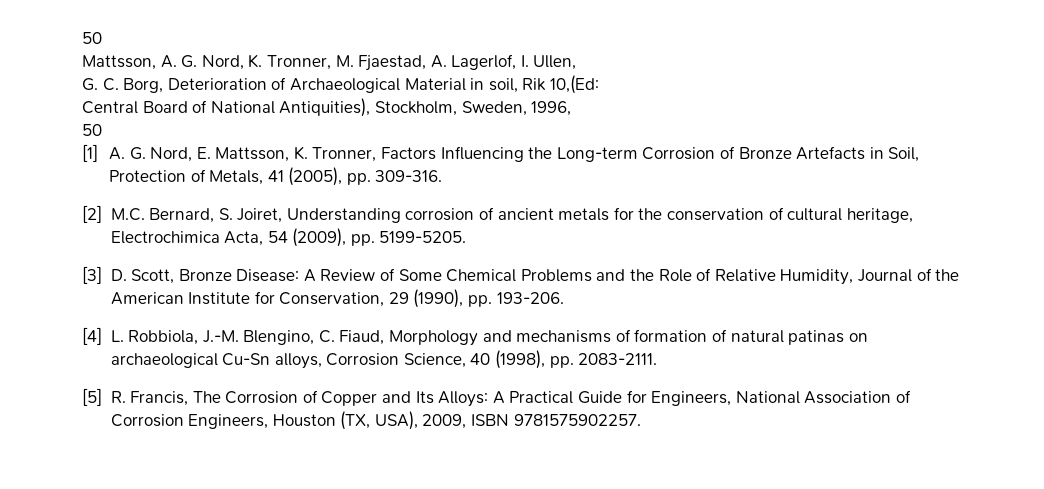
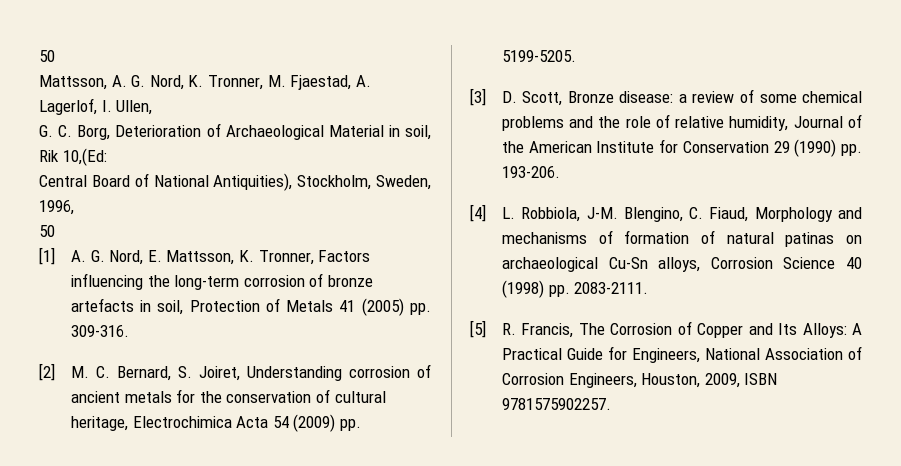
- [1] A. G. Nord, E. Mattsson, K. Tronner, Factors Influencing the Long-term Corrosion of Bronze Artefacts in Soil, Protection of Metals, 41 (2005), pp. 309-316.
+ [1] A. G. Nord, E. Mattsson, K. Tronner, Factors influencing the long-term corrosion of bronze artefacts in soil, Protection of Metals 41 (2005) pp. 309-316.
- [2] M.C. Bernard, S. Joiret, Understanding corrosion of ancient metals for the conservation of cultural heritage, Electrochimica Acta, 54 (2009), pp. 5199-5205.
+ [2] M. C. Bernard, S. Joiret, Understanding corrosion of ancient metals for the conservation of cultural heritage, Electrochimica Acta 54 (2009) pp. 5199-5205.
- [3] D. Scott, Bronze Disease: A Review of Some Chemical Problems and the Role of Relative Humidity, Journal of the American Institute for Conservation, 29 (1990), pp. 193-206.
+ [3] D. Scott, Bronze disease: a review of some chemical problems and the role of relative humidity, Journal of the American Institute for Conservation 29 (1990) pp. 193-206.
- [4] L. Robbiola, J.-M. Blengino, C. Fiaud, Morphology and mechanisms of formation of natural patinas on archaeological Cu-Sn alloys, Corrosion Science, 40 (1998), pp. 2083-2111.
+ [4] L. Robbiola, J-M. Blengino, C. Fiaud, Morphology and mechanisms of formation of natural patinas on archaeological Cu-Sn alloys, Corrosion Science 40 (1998) pp. 2083-2111.
- [5] R. Francis, The Corrosion of Copper and Its Alloys: A Practical Guide for Engineers, National Association of Corrosion Engineers, Houston (TX, USA), 2009, ISBN 9781575902257.
+ [5] R. Francis, The Corrosion of Copper and Its Alloys: A Practical Guide for Engineers, National Association of Corrosion Engineers, Houston, 2009, ISBN 9781575902257.

